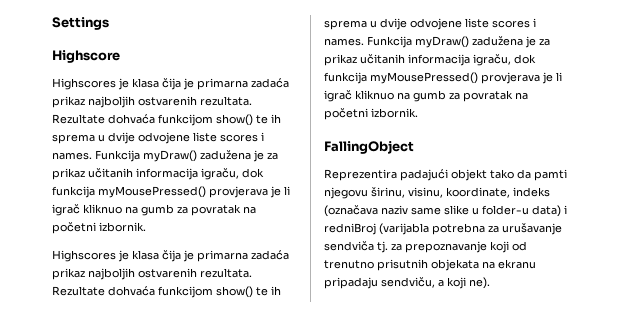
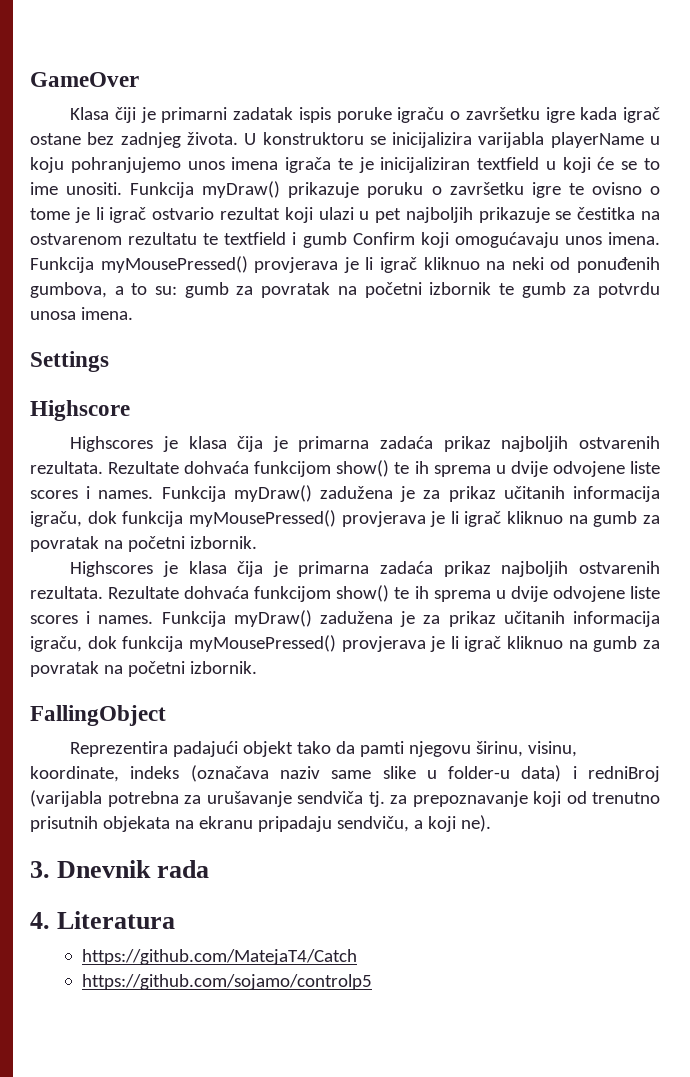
+ GameOver
+ Klasa čiji je primarni zadatak ispis poruke igraču o završetku igre kada igrač ostane bez zadnjeg života. U konstruktoru se inicijalizira varijabla playerName u koju pohranjujemo unos imena igrača te je inicijaliziran textfield u koji će se to ime unositi. Funkcija myDraw() prikazuje poruku o završetku igre te ovisno o tome je li igrač ostvario rezultat koji ulazi u pet najboljih prikazuje se čestitka na ostvarenom rezultatu te textfield i gumb Confirm koji omogućavaju unos imena. Funkcija myMousePressed() provjerava je li igrač kliknuo na neki od ponuđenih gumbova, a to su: gumb za povratak na početni izbornik te gumb za potvrdu unosa imena.
+ 3. Dnevnik rada
+ 4. Literatura
+ https://github.com/MatejaT4/Catch
+ https://github.com/sojamo/controlp5

